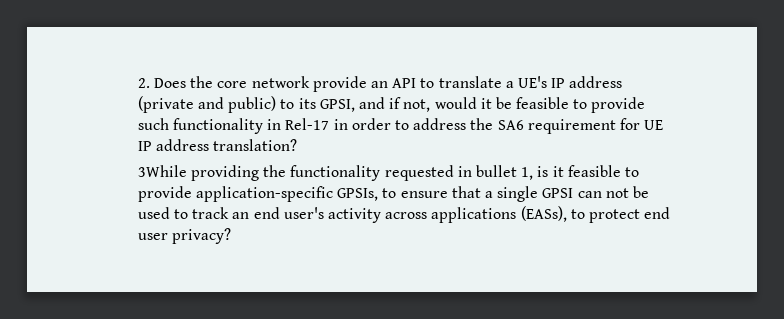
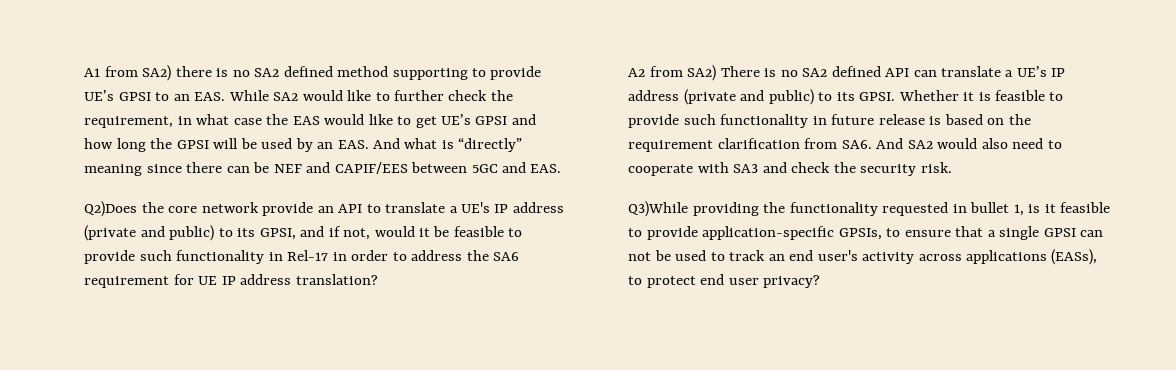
- 2. Does the core network provide an API to translate a UE's IP address (private and public) to its GPSI, and if not, would it be feasible to provide such functionality in Rel-17 in order to address the SA6 requirement for UE IP address translation?
+ A1 from SA2) there is no SA2 defined method supporting to provide UE’s GPSI to an EAS. While SA2 would like to further check the requirement, in what case the EAS would like to get UE’s GPSI and how long the GPSI will be used by an EAS. And what is “directly” meaning since there can be NEF and CAPIF/EES between 5GC and EAS.
+ Q2)Does the core network provide an API to translate a UE's IP address (private and public) to its GPSI, and if not, would it be feasible to provide such functionality in Rel-17 in order to address the SA6 requirement for UE IP address translation?
- 3While providing the functionality requested in bullet 1, is it feasible to provide application-specific GPSIs, to ensure that a single GPSI can not be used to track an end user's activity across applications (EASs), to protect end user privacy?
+ A2 from SA2) There is no SA2 defined API can translate a UE’s IP address (private and public) to its GPSI. Whether it is feasible to provide such functionality in future release is based on the requirement clarification from SA6. And SA2 would also need to cooperate with SA3 and check the security risk.
+ Q3)While providing the functionality requested in bullet 1, is it feasible to provide application-specific GPSIs, to ensure that a single GPSI can not be used to track an end user's activity across applications (EASs), to protect end user privacy?

